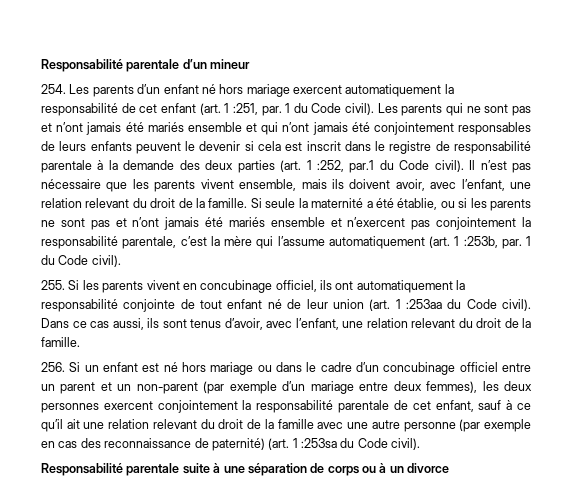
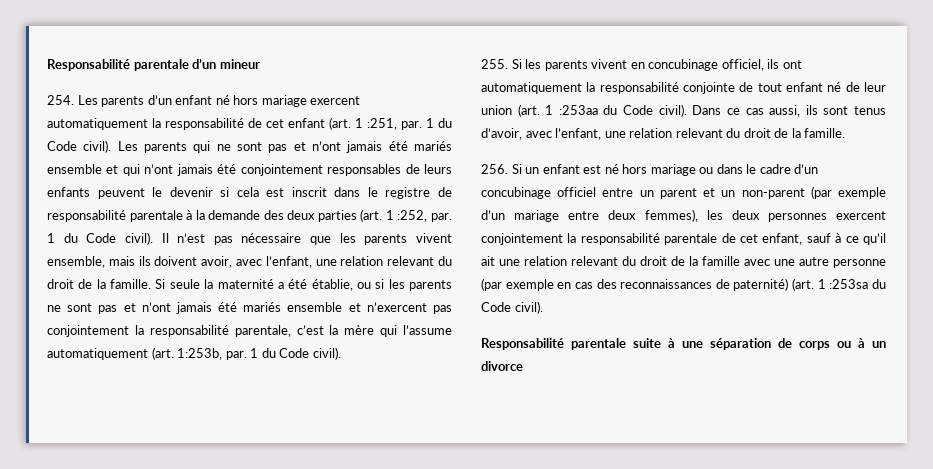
- Les parents qui ne sont pas et n’ont jamais été mariés ensemble et qui n’ont jamais été conjointement responsables de leurs enfants peuvent le devenir si cela est inscrit dans le registre de responsabilité parentale à la demande des deux parties (art. 1 :252, par.1 du Code civil).
+ Les parents qui ne sont pas et n’ont jamais été mariés ensemble et qui n’ont jamais été conjointement responsables de leurs enfants peuvent le devenir si cela est inscrit dans le registre de responsabilité parentale à la demande des deux parties (art. 1 :252, par. 1 du Code civil).
- Si seule la maternité a été établie, ou si les parents ne sont pas et n’ont jamais été mariés ensemble et n’exercent pas conjointement la responsabilité parentale, c’est la mère qui l’assume automatiquement (art. 1 :253b, par.
+ Si seule la maternité a été établie, ou si les parents ne sont pas et n’ont jamais été mariés ensemble et n’exercent pas conjointement la responsabilité parentale, c’est la mère qui l’assume automatiquement (art. 1:253b, par.
- 256. Si un enfant est né hors mariage ou dans le cadre d’un concubinage officiel entre un parent et un non-parent (par exemple d’un mariage entre deux femmes), les deux personnes exercent conjointement la responsabilité parentale de cet enfant, sauf à ce qu’il ait une relation relevant du droit de la famille avec une autre personne (par exemple en cas des reconnaissance de paternité) (art. 1 :253sa du Code civil).
+ 256. Si un enfant est né hors mariage ou dans le cadre d’un concubinage officiel entre un parent et un non-parent (par exemple d’un mariage entre deux femmes), les deux personnes exercent conjointement la responsabilité parentale de cet enfant, sauf à ce qu’il ait une relation relevant du droit de la famille avec une autre personne (par exemple en cas des reconnaissances de paternité) (art. 1 :253sa du Code civil).

